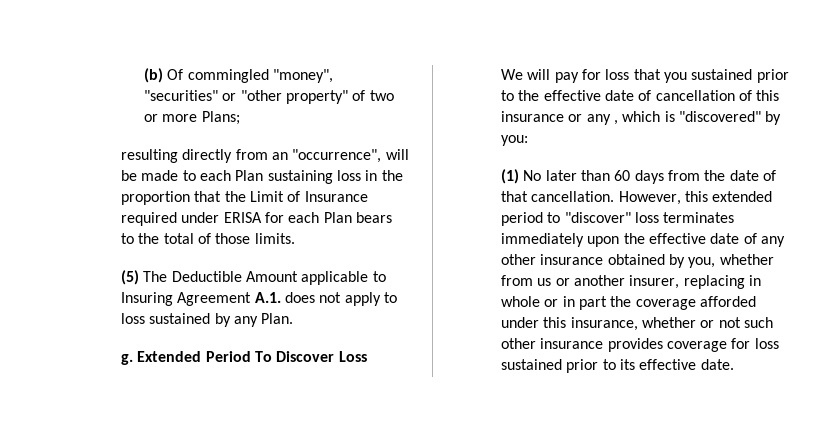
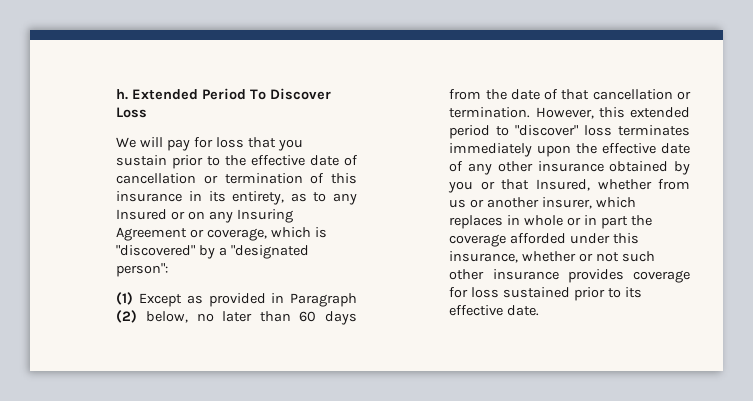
- (b) Of commingled "money", "securities" or "other property" of two or more Plans;
- resulting directly from an "occurrence", will be made to each Plan sustaining loss in the proportion that the Limit of Insurance required under ERISA for each Plan bears to the total of those limits.
- (5) The Deductible Amount applicable to Insuring Agreement A.1. does not apply to loss sustained by any Plan.
- g.
+ h.
- We will pay for loss that you sustained prior to the effective date of cancellation of this insurance or any , which is "discovered" by you:
- (1) No later than 60 days from the date of that cancellation.
+ We will pay for loss that you sustain prior to the effective date of cancellation or termination of this insurance in its entirety, as to any Insured or on any Insuring Agreement or coverage, which is "discovered" by a "designated person":
+ (1) Except as provided in Paragraph (2) below, no later than 60 days from the date of that cancellation or termination.
- However, this extended period to "discover" loss terminates immediately upon the effective date of any other insurance obtained by you, whether from us or another insurer, replacing in whole or in part the coverage afforded under this insurance, whether or not such other insurance provides coverage for loss sustained prior to its effective date.
+ However, this extended period to "discover" loss terminates immediately upon the effective date of any other insurance obtained by you or that Insured, whether from us or another insurer, which replaces in whole or in part the coverage afforded under this insurance, whether or not such other insurance provides coverage for loss sustained prior to its effective date.

